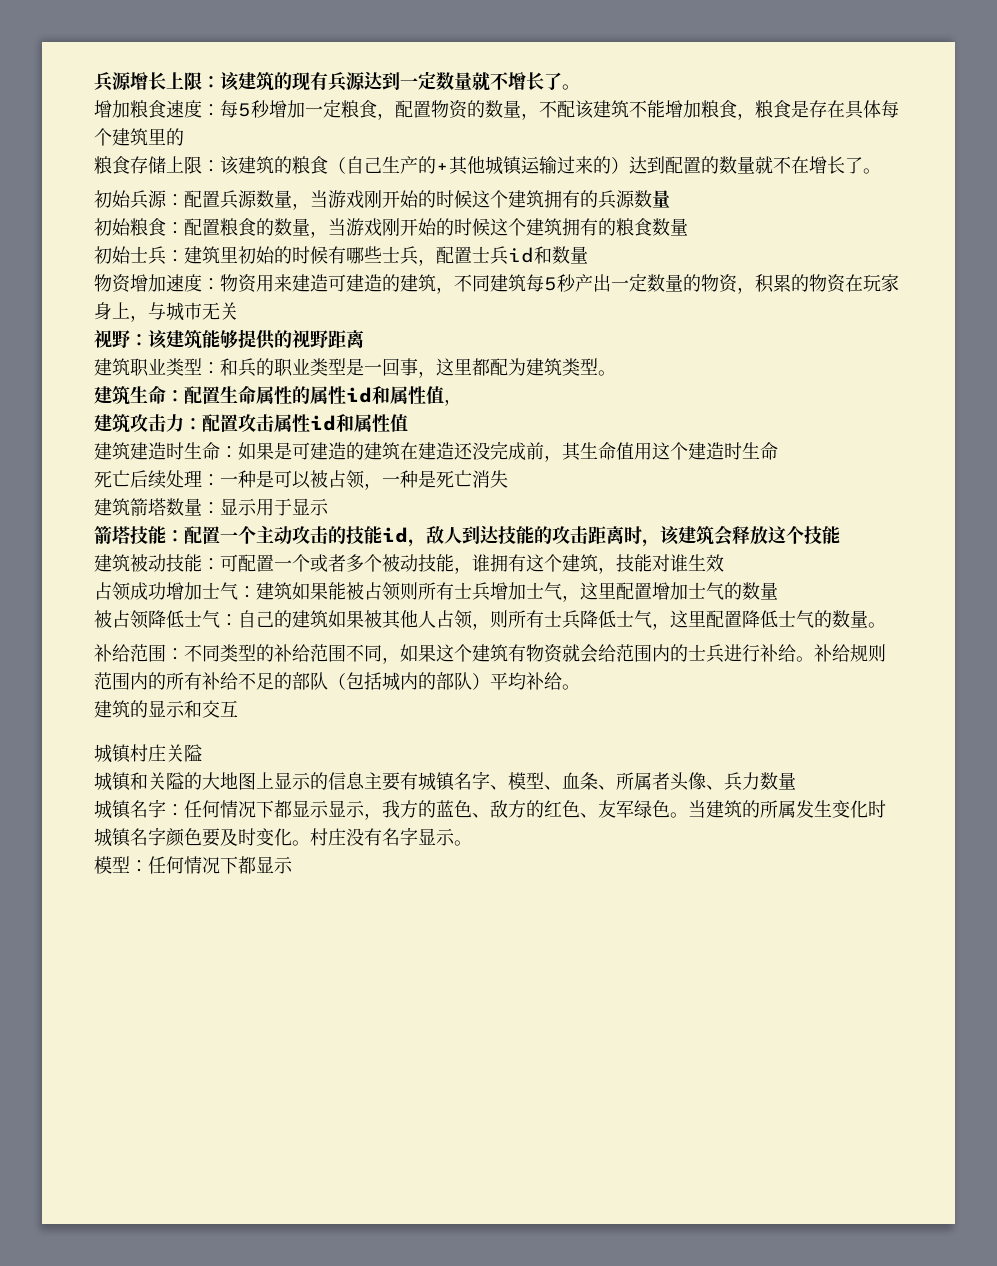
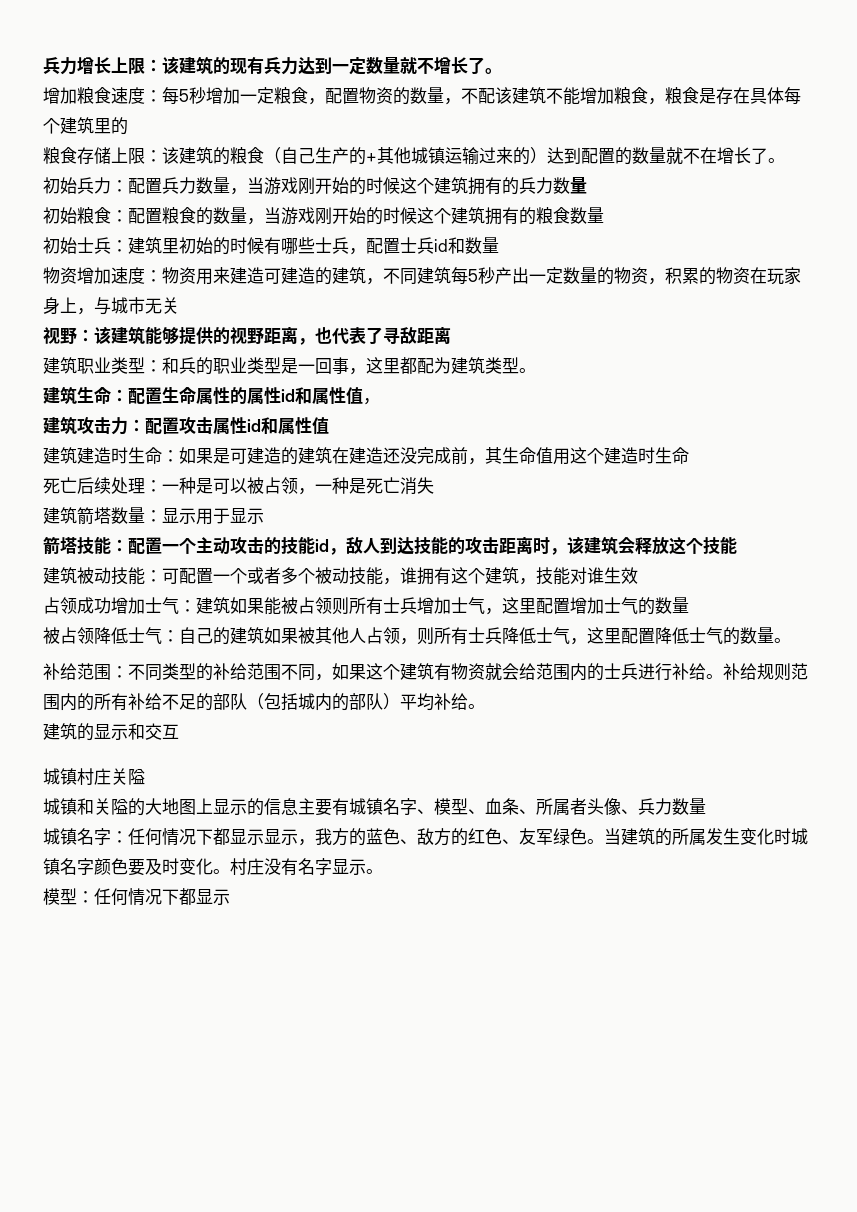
- 兵源增长上限：该建筑的现有兵源达到一定数量就不增长了。
+ 兵力增长上限：该建筑的现有兵力达到一定数量就不增长了。
- 初始兵源：配置兵源数量，当游戏刚开始的时候这个建筑拥有的兵源数量
+ 初始兵力：配置兵力数量，当游戏刚开始的时候这个建筑拥有的兵力数量
- 视野：该建筑能够提供的视野距离
+ 视野：该建筑能够提供的视野距离，也代表了寻敌距离

